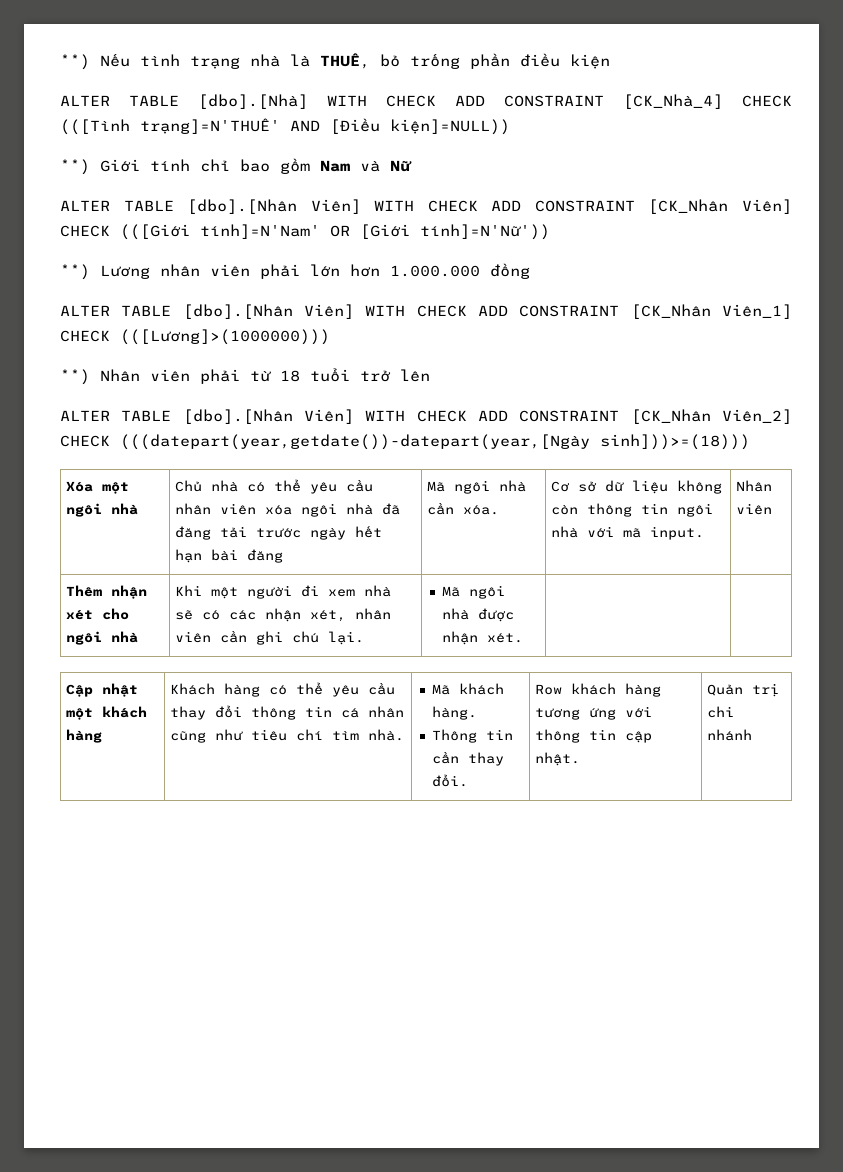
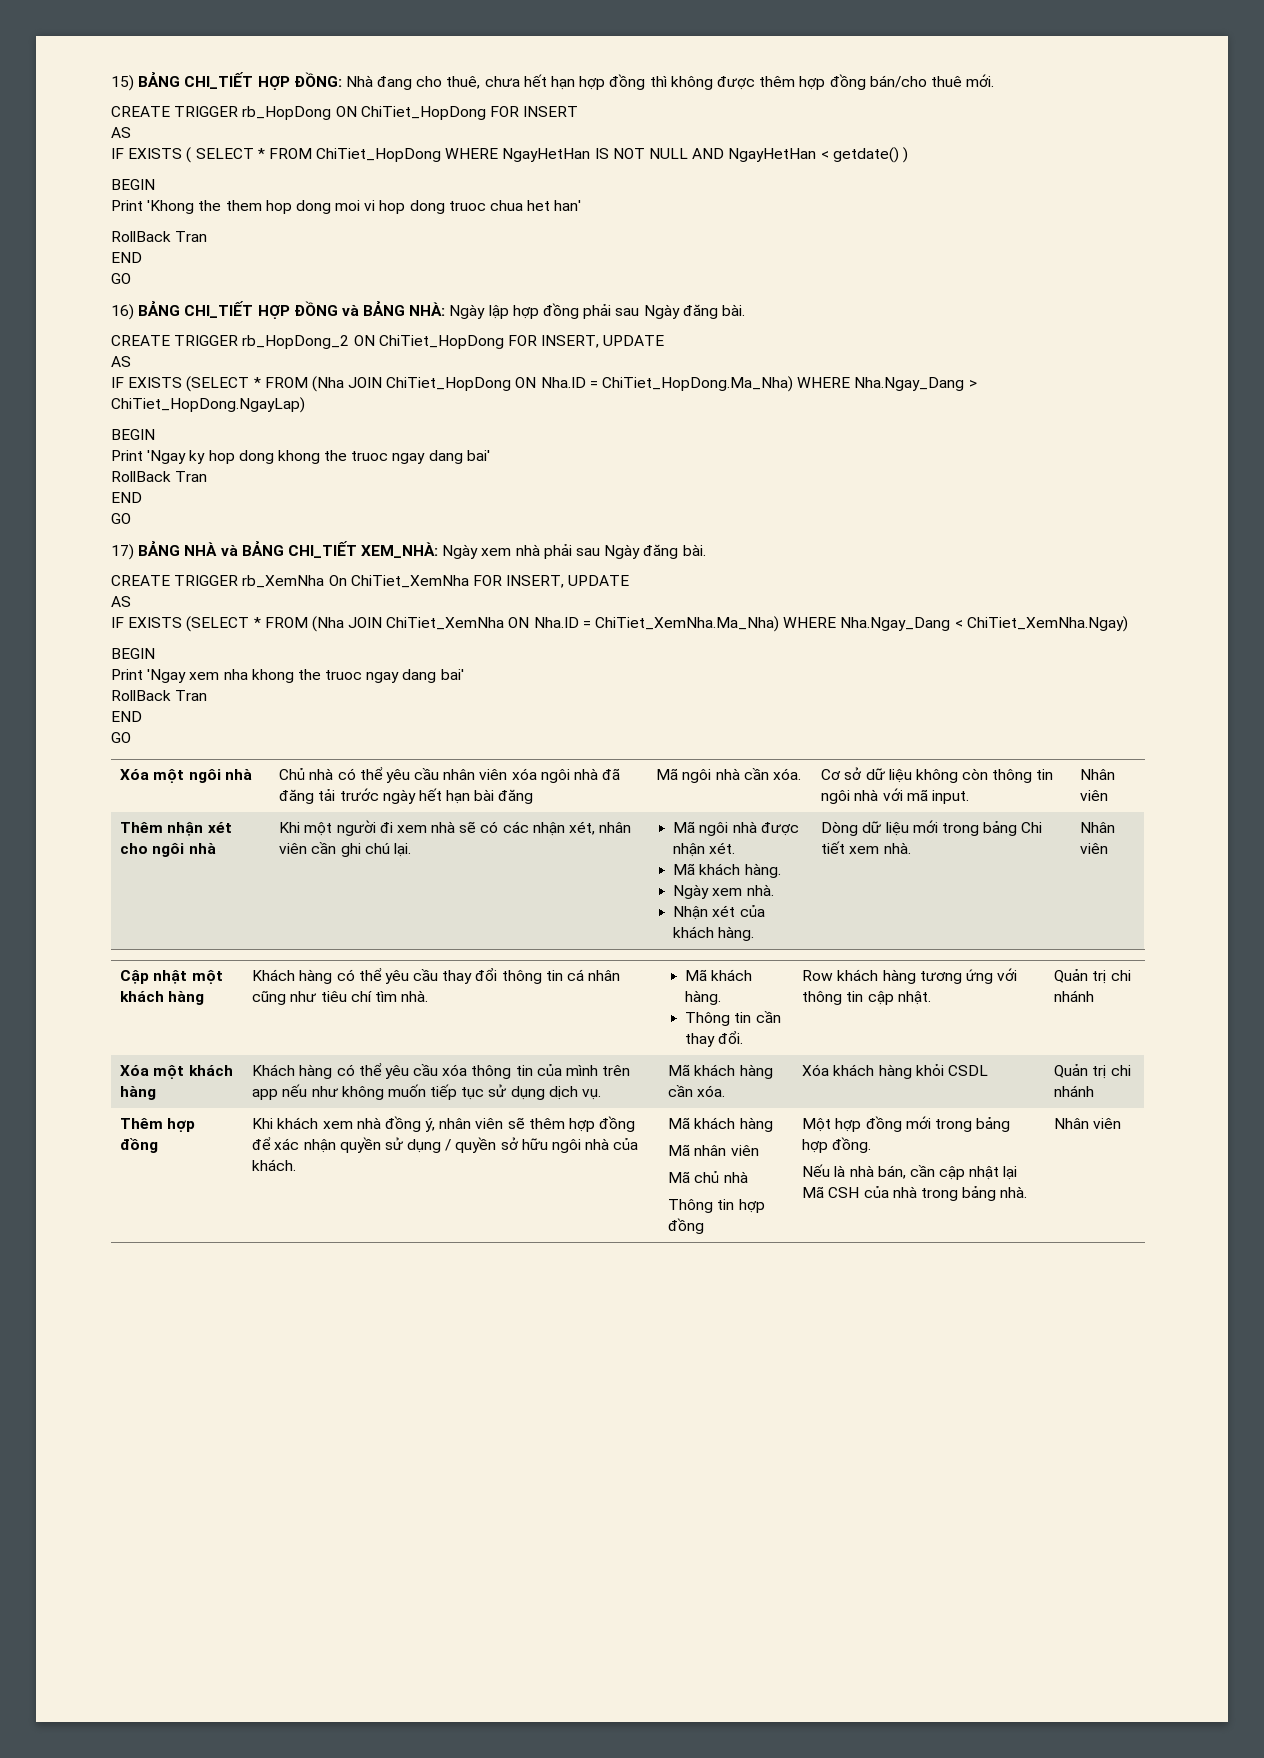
- **) Nếu tình trạng nhà là THUÊ, bỏ trống phần điều kiện
- ALTER TABLE [dbo].[Nhà] WITH CHECK ADD CONSTRAINT [CK_Nhà_4] CHECK (([Tình trạng]=N'THUÊ' AND [Điều kiện]=NULL))
- **) Giới tính chỉ bao gồm Nam và Nữ
- ALTER TABLE [dbo].[Nhân Viên] WITH CHECK ADD CONSTRAINT [CK_Nhân Viên] CHECK (([Giới tính]=N'Nam' OR [Giới tính]=N'Nữ'))
- **) Lương nhân viên phải lớn hơn 1.000.000 đồng
- ALTER TABLE [dbo].[Nhân Viên] WITH CHECK ADD CONSTRAINT [CK_Nhân Viên_1] CHECK (([Lương]>(1000000)))
- **) Nhân viên phải từ 18 tuổi trở lên
- ALTER TABLE [dbo].[Nhân Viên] WITH CHECK ADD CONSTRAINT [CK_Nhân Viên_2] CHECK (((datepart(year,getdate())-datepart(year,[Ngày sinh]))>=(18)))
+ 15) BẢNG CHI_TIẾT HỢP ĐỒNG: Nhà đang cho thuê, chưa hết hạn hợp đồng thì không được thêm hợp đồng bán/cho thuê mới.
+ CREATE TRIGGER rb_HopDong ON ChiTiet_HopDong FOR INSERT
+ AS
+ IF EXISTS ( SELECT * FROM ChiTiet_HopDong WHERE NgayHetHan IS NOT NULL AND NgayHetHan < getdate() )
+ BEGIN
+ Print 'Khong the them hop dong moi vi hop dong truoc chua het han'
+ RollBack Tran
+ END
+ GO
+ 16) BẢNG CHI_TIẾT HỢP ĐỒNG và BẢNG NHÀ: Ngày lập hợp đồng phải sau Ngày đăng bài.
+ CREATE TRIGGER rb_HopDong_2 ON ChiTiet_HopDong FOR INSERT, UPDATE
+ AS
+ IF EXISTS (SELECT * FROM (Nha JOIN ChiTiet_HopDong ON Nha.ID = ChiTiet_HopDong.Ma_Nha) WHERE Nha.Ngay_Dang > ChiTiet_HopDong.NgayLap)
+ BEGIN
+ Print 'Ngay ky hop dong khong the truoc ngay dang bai'
+ RollBack Tran
+ END
+ GO
+ 17) BẢNG NHÀ và BẢNG CHI_TIẾT XEM_NHÀ: Ngày xem nhà phải sau Ngày đăng bài.
+ CREATE TRIGGER rb_XemNha On ChiTiet_XemNha FOR INSERT, UPDATE
+ AS
+ IF EXISTS (SELECT * FROM (Nha JOIN ChiTiet_XemNha ON Nha.ID = ChiTiet_XemNha.Ma_Nha) WHERE Nha.Ngay_Dang < ChiTiet_XemNha.Ngay)
+ BEGIN
+ Print 'Ngay xem nha khong the truoc ngay dang bai'
+ RollBack Tran
+ END
+ GO
  Mã ngôi nhà được nhận xét.
+ Mã khách hàng.
+ Ngày xem nhà.
+ Nhận xét của khách hàng. | Dòng dữ liệu mới trong bảng Chi tiết xem nhà. | Nhân viên
+ Xóa một khách hàng | Khách hàng có thể yêu cầu xóa thông tin của mình trên app nếu như không muốn tiếp tục sử dụng dịch vụ. | Mã khách hàng cần xóa. | Xóa khách hàng khỏi CSDL | Quản trị chi nhánh
+ Thêm hợp đồng | Khi khách xem nhà đồng ý, nhân viên sẽ thêm hợp đồng để xác nhận quyền sử dụng / quyền sở hữu ngôi nhà của khách. | Mã khách hàng
+ Mã nhân viên
+ Mã chủ nhà
+ Thông tin hợp đồng | Một hợp đồng mới trong bảng hợp đồng.
+ Nếu là nhà bán, cần cập nhật lại Mã CSH của nhà trong bảng nhà. | Nhân viên

